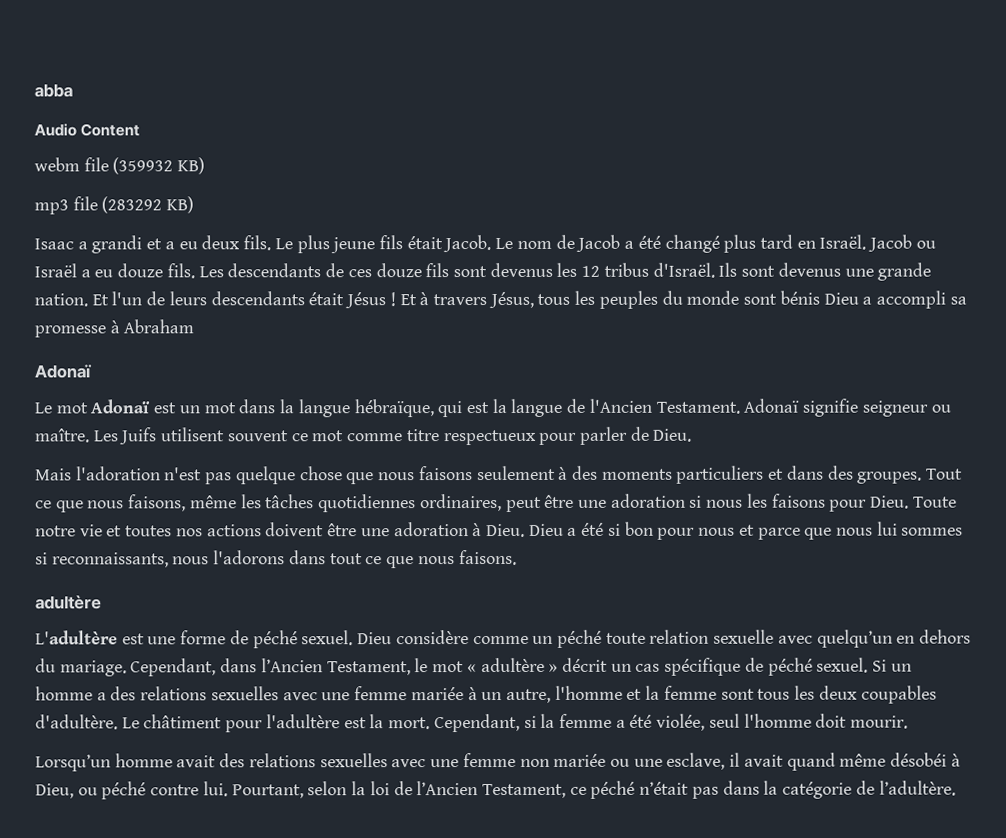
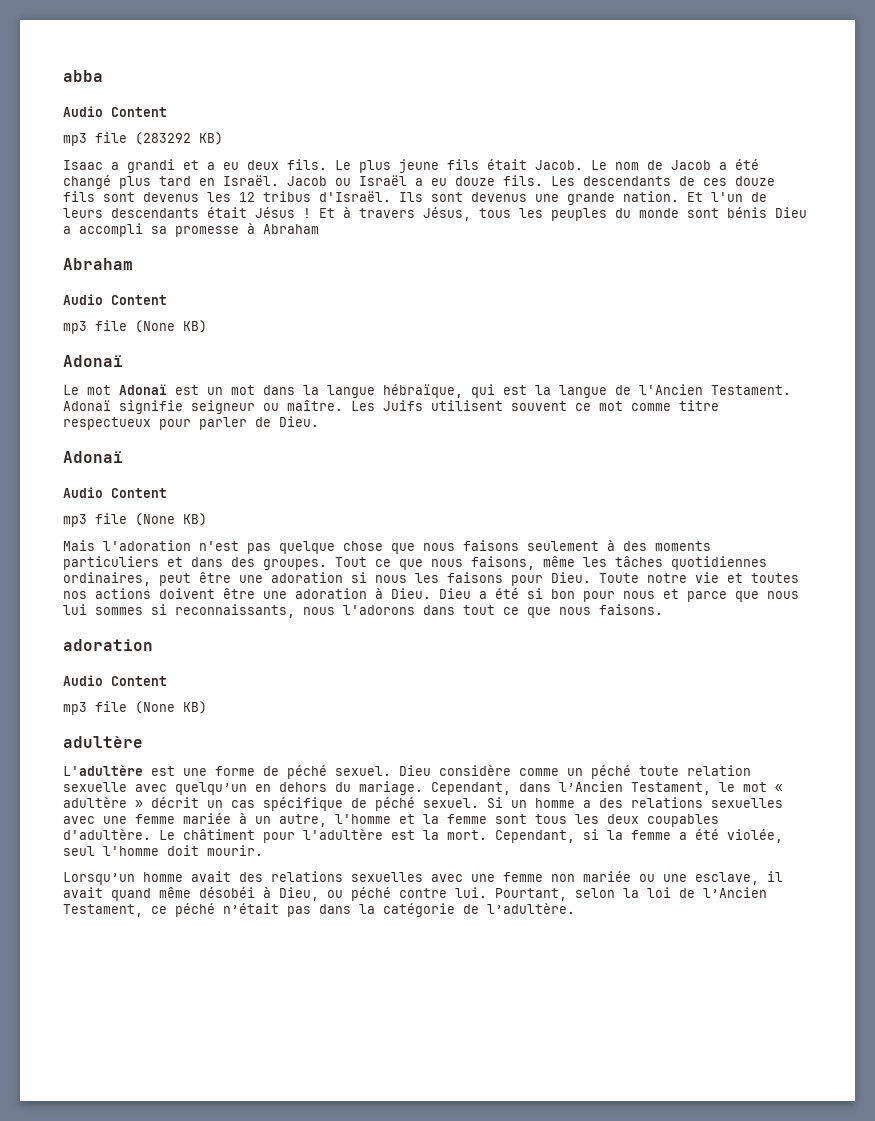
- webm file (359932 KB)
  Et à travers Jésus, tous les peuples du monde sont bénis Dieu a accompli sa promesse à Abraham
+ Abraham
+ Audio Content
+ mp3 file (None KB)
  Les Juifs utilisent souvent ce mot comme titre respectueux pour parler de Dieu.
+ Adonaï
+ Audio Content
+ mp3 file (None KB)
  Dieu a été si bon pour nous et parce que nous lui sommes si reconnaissants, nous l'adorons dans tout ce que nous faisons.
+ adoration
+ Audio Content
+ mp3 file (None KB)

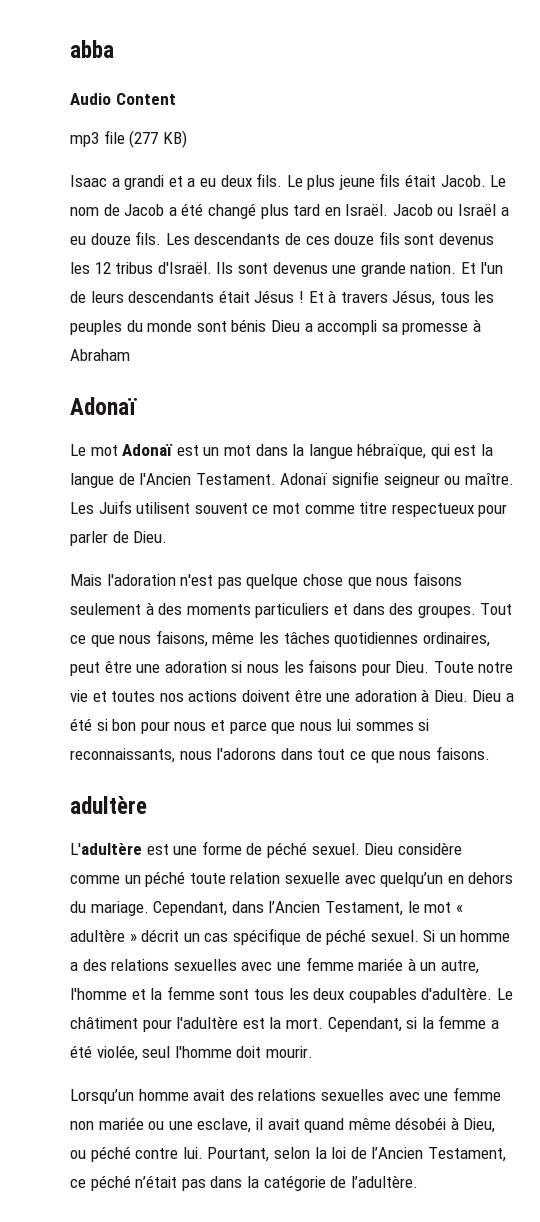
- mp3 file (283292 KB)
+ mp3 file (277 KB)
  Et à travers Jésus, tous les peuples du monde sont bénis Dieu a accompli sa promesse à Abraham
- Abraham
- Audio Content
- mp3 file (None KB)
  Les Juifs utilisent souvent ce mot comme titre respectueux pour parler de Dieu.
- Adonaï
- Audio Content
- mp3 file (None KB)
  Dieu a été si bon pour nous et parce que nous lui sommes si reconnaissants, nous l'adorons dans tout ce que nous faisons.
- adoration
- Audio Content
- mp3 file (None KB)

